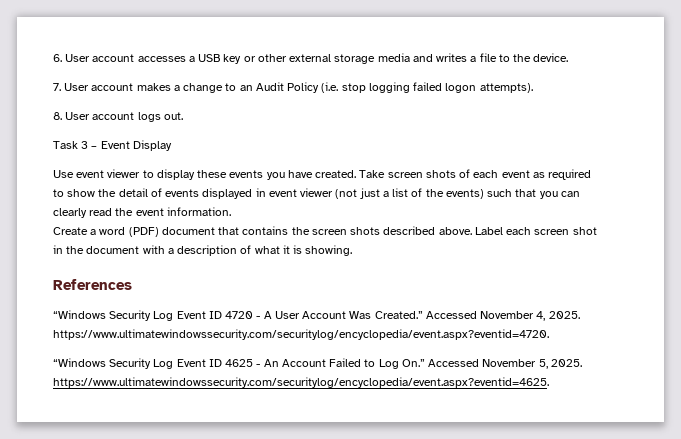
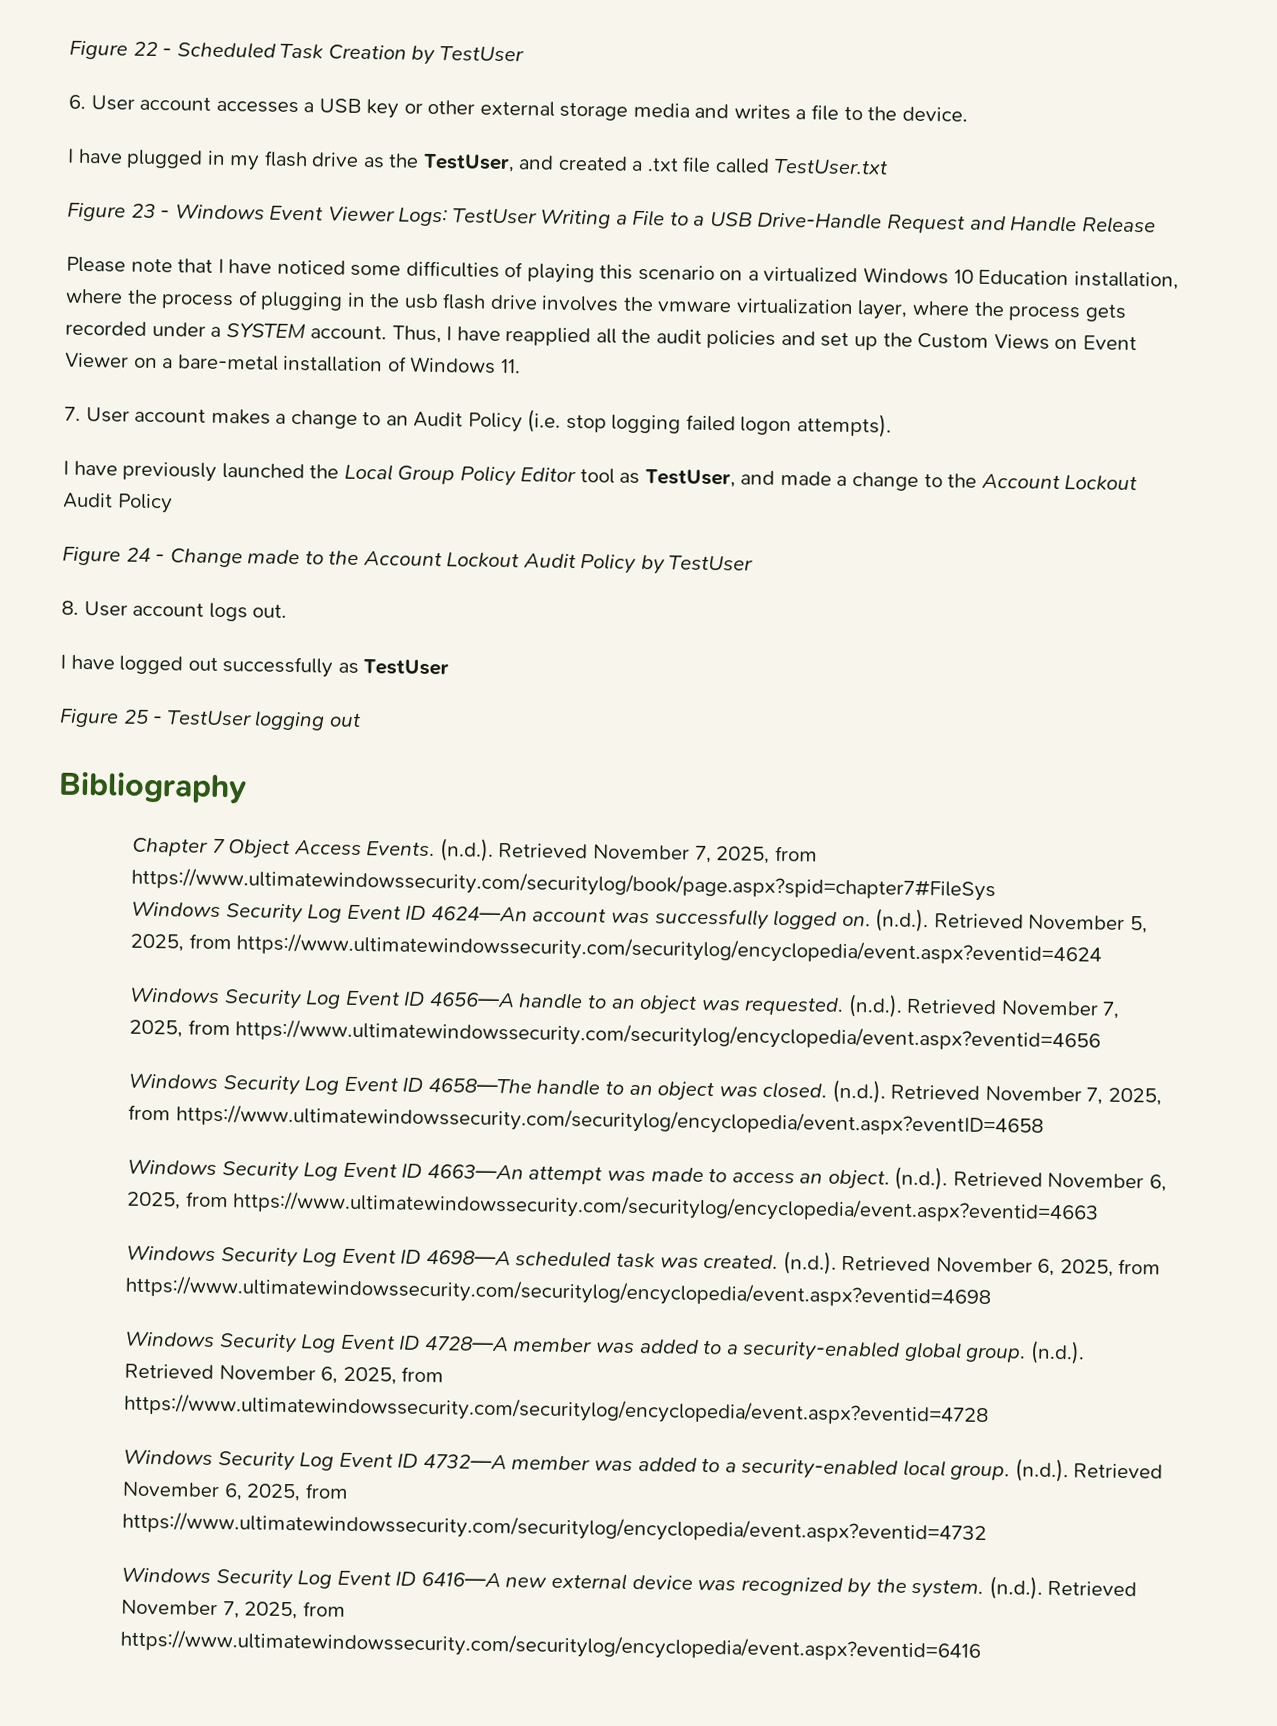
+ Figure 22 - Scheduled Task Creation by TestUser
+ I have plugged in my flash drive as the TestUser, and created a .txt file called TestUser.txt
+ Figure 23 - Windows Event Viewer Logs: TestUser Writing a File to a USB Drive-Handle Request and Handle Release
+ Please note that I have noticed some difficulties of playing this scenario on a virtualized Windows 10 Education installation, where the process of plugging in the usb flash drive involves the vmware virtualization layer, where the process gets recorded under a SYSTEM account. Thus, I have reapplied all the audit policies and set up the Custom Views on Event Viewer on a bare-metal installation of Windows 11.
+ I have previously launched the Local Group Policy Editor tool as TestUser, and made a change to the Account Lockout Audit Policy
+ Figure 24 - Change made to the Account Lockout Audit Policy by TestUser
- Task 3 – Event Display
- Use event viewer to display these events you have created. Take screen shots of each event as required
- to show the detail of events displayed in event viewer (not just a list of the events) such that you can
- clearly read the event information.
- Create a word (PDF) document that contains the screen shots described above. Label each screen shot
- in the document with a description of what it is showing.
- References
- “Windows Security Log Event ID 4720 - A User Account Was Created.” Accessed November 4, 2025. https://www.ultimatewindowssecurity.com/securitylog/encyclopedia/event.aspx?eventid=4720.
- “Windows Security Log Event ID 4625 - An Account Failed to Log On.” Accessed November 5, 2025. https://www.ultimatewindowssecurity.com/securitylog/encyclopedia/event.aspx?eventid=4625.
+ I have logged out successfully as TestUser
+ Figure 25 - TestUser logging out
+ Bibliography
+ Chapter 7 Object Access Events. (n.d.). Retrieved November 7, 2025, from https://www.ultimatewindowssecurity.com/securitylog/book/page.aspx?spid=chapter7#FileSys
+ Windows Security Log Event ID 4624—An account was successfully logged on. (n.d.). Retrieved November 5, 2025, from https://www.ultimatewindowssecurity.com/securitylog/encyclopedia/event.aspx?eventid=4624
+ Windows Security Log Event ID 4656—A handle to an object was requested. (n.d.). Retrieved November 7, 2025, from https://www.ultimatewindowssecurity.com/securitylog/encyclopedia/event.aspx?eventid=4656
+ Windows Security Log Event ID 4658—The handle to an object was closed. (n.d.). Retrieved November 7, 2025, from https://www.ultimatewindowssecurity.com/securitylog/encyclopedia/event.aspx?eventID=4658
+ Windows Security Log Event ID 4663—An attempt was made to access an object. (n.d.). Retrieved November 6, 2025, from https://www.ultimatewindowssecurity.com/securitylog/encyclopedia/event.aspx?eventid=4663
+ Windows Security Log Event ID 4698—A scheduled task was created. (n.d.). Retrieved November 6, 2025, from https://www.ultimatewindowssecurity.com/securitylog/encyclopedia/event.aspx?eventid=4698
+ Windows Security Log Event ID 4728—A member was added to a security-enabled global group. (n.d.). Retrieved November 6, 2025, from https://www.ultimatewindowssecurity.com/securitylog/encyclopedia/event.aspx?eventid=4728
+ Windows Security Log Event ID 4732—A member was added to a security-enabled local group. (n.d.). Retrieved November 6, 2025, from https://www.ultimatewindowssecurity.com/securitylog/encyclopedia/event.aspx?eventid=4732
+ Windows Security Log Event ID 6416—A new external device was recognized by the system. (n.d.). Retrieved November 7, 2025, from https://www.ultimatewindowssecurity.com/securitylog/encyclopedia/event.aspx?eventid=6416

